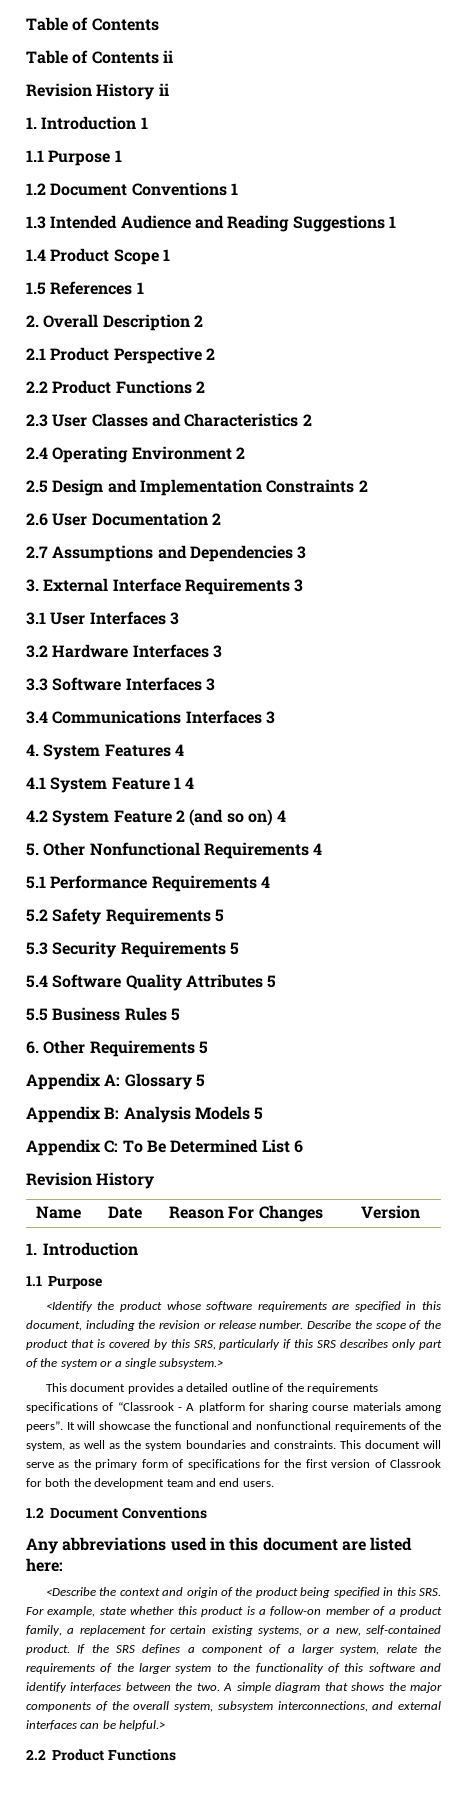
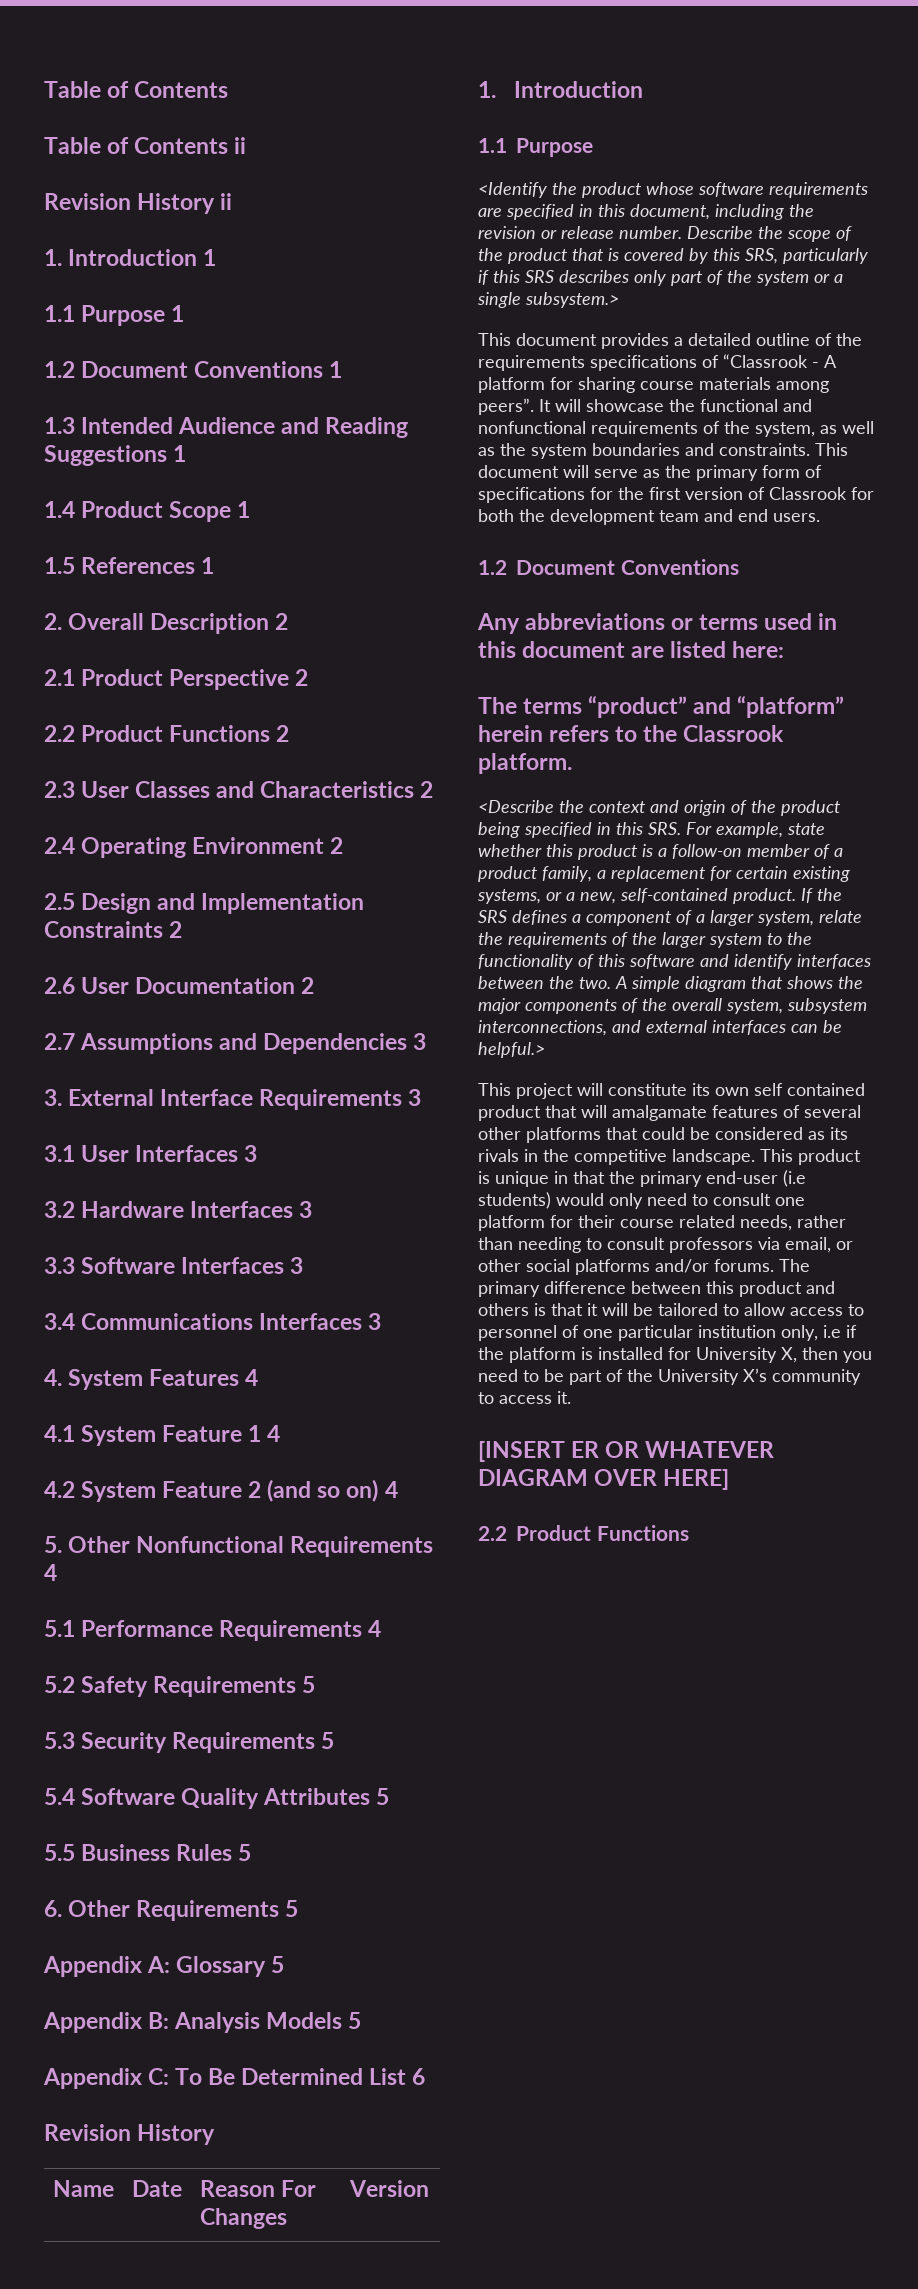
- Any abbreviations used in this document are listed here:
+ Any abbreviations or terms used in this document are listed here:
+ The terms “product” and “platform” herein refers to the Classrook platform.
+ This project will constitute its own self contained product that will amalgamate features of several other platforms that could be considered as its rivals in the competitive landscape. This product is unique in that the primary end-user (i.e students) would only need to consult one platform for their course related needs, rather than needing to consult professors via email, or other social platforms and/or forums. The primary difference between this product and others is that it will be tailored to allow access to personnel of one particular institution only, i.e if the platform is installed for University X, then you need to be part of the University X’s community to access it.
+ [INSERT ER OR WHATEVER DIAGRAM OVER HERE]

